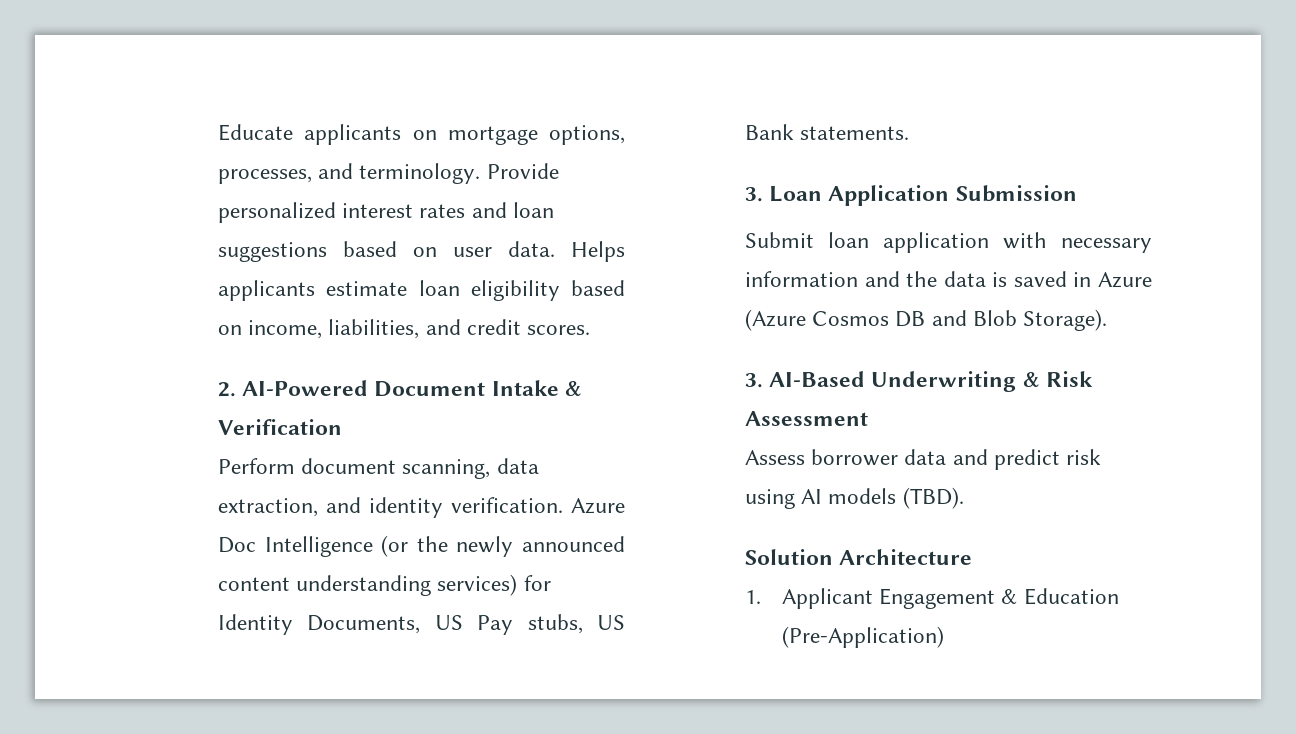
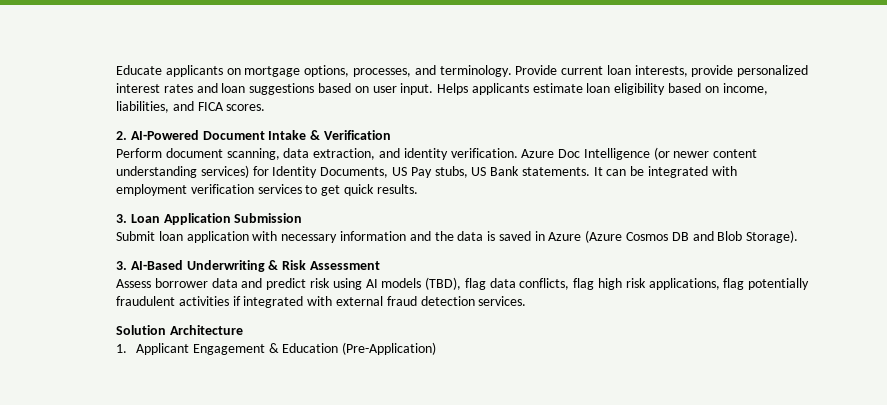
- Provide personalized interest rates and loan suggestions based on user data.
+ Provide current loan interests, provide personalized interest rates and loan suggestions based on user input.
- Helps applicants estimate loan eligibility based on income, liabilities, and credit scores.
+ Helps applicants estimate loan eligibility based on income, liabilities, and FICA scores.
- Azure Doc Intelligence (or the newly announced content understanding services) for Identity Documents, US Pay stubs, US Bank statements.
+ Azure Doc Intelligence (or newer content understanding services) for Identity Documents, US Pay stubs, US Bank statements. It can be integrated with employment verification services to get quick results.
- Assess borrower data and predict risk using AI models (TBD).
+ Assess borrower data and predict risk using AI models (TBD), flag data conflicts, flag high risk applications, flag potentially fraudulent activities if integrated with external fraud detection services.

